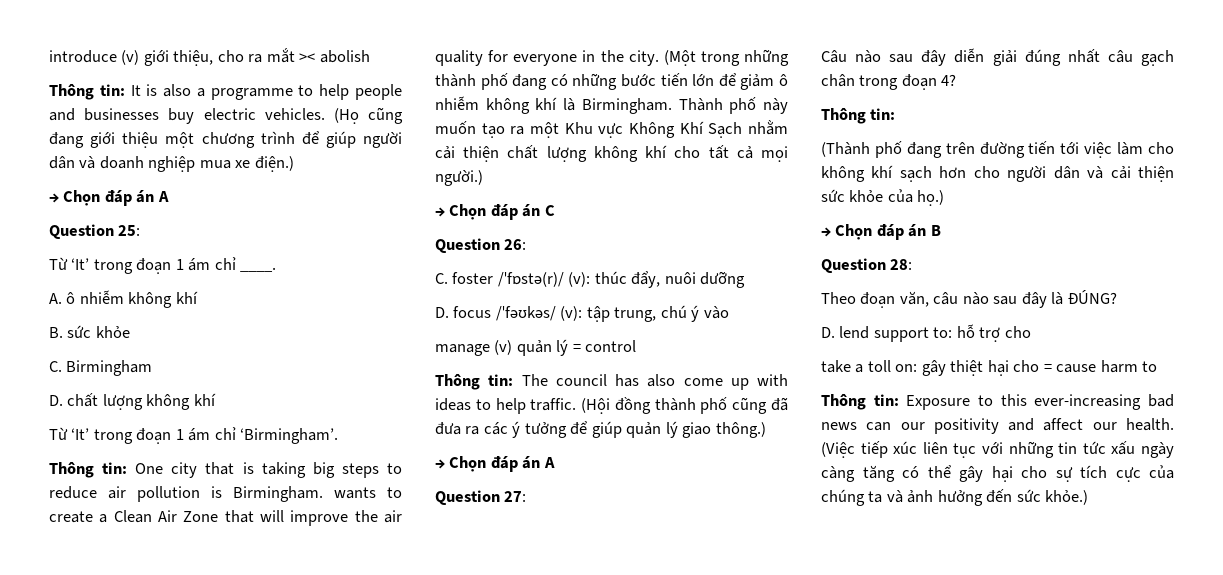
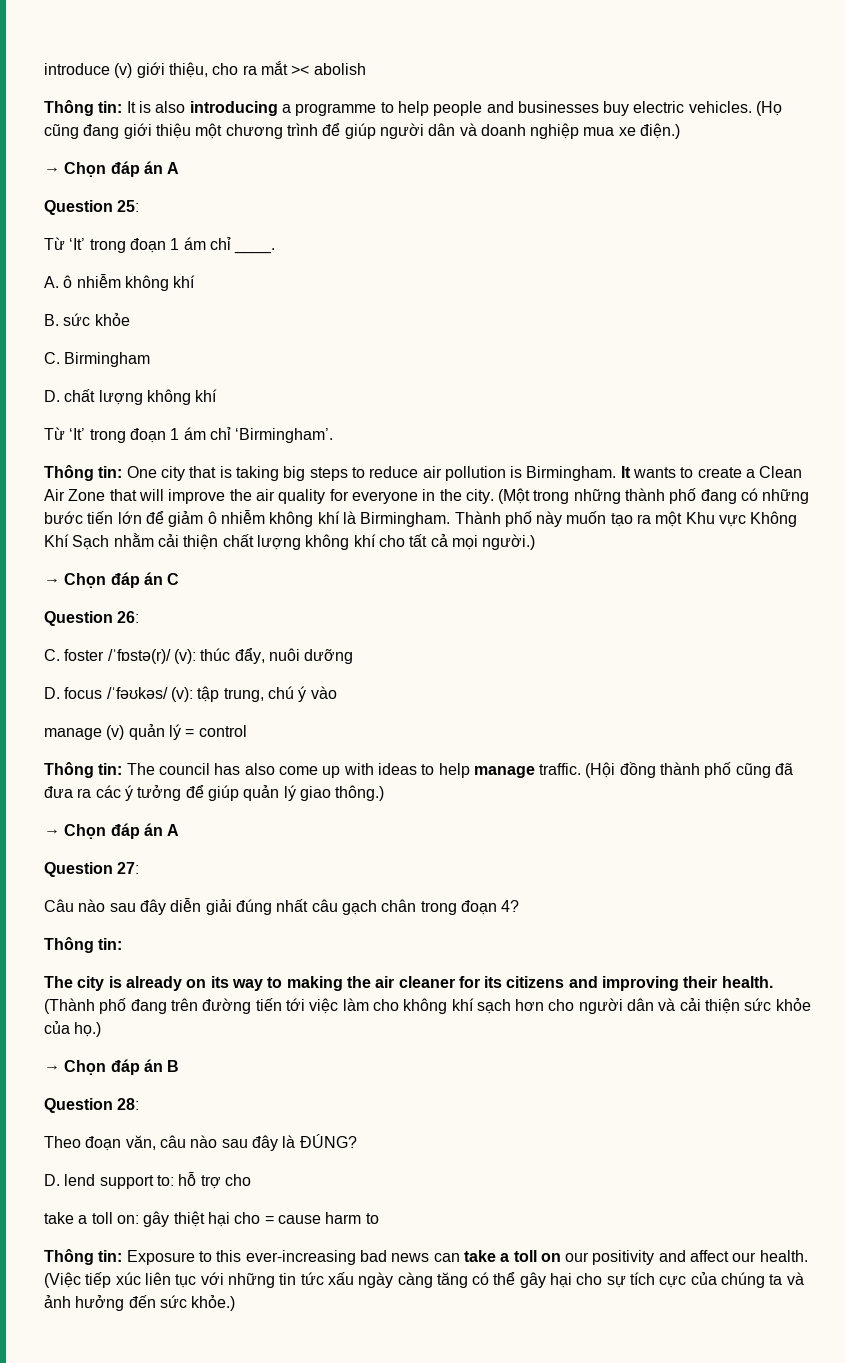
- Thông tin: It is also a programme to help people and businesses buy electric vehicles.
+ Thông tin: It is also introducing a programme to help people and businesses buy electric vehicles.
- Thông tin: One city that is taking big steps to reduce air pollution is Birmingham. wants to create a Clean Air Zone that will improve the air quality for everyone in the city.
+ Thông tin: One city that is taking big steps to reduce air pollution is Birmingham. It wants to create a Clean Air Zone that will improve the air quality for everyone in the city.
- Thông tin: The council has also come up with ideas to help traffic.
+ Thông tin: The council has also come up with ideas to help manage traffic.
+ The city is already on its way to making the air cleaner for its citizens and improving their health.
- Thông tin: Exposure to this ever-increasing bad news can our positivity and affect our health.
+ Thông tin: Exposure to this ever-increasing bad news can take a toll on our positivity and affect our health.

